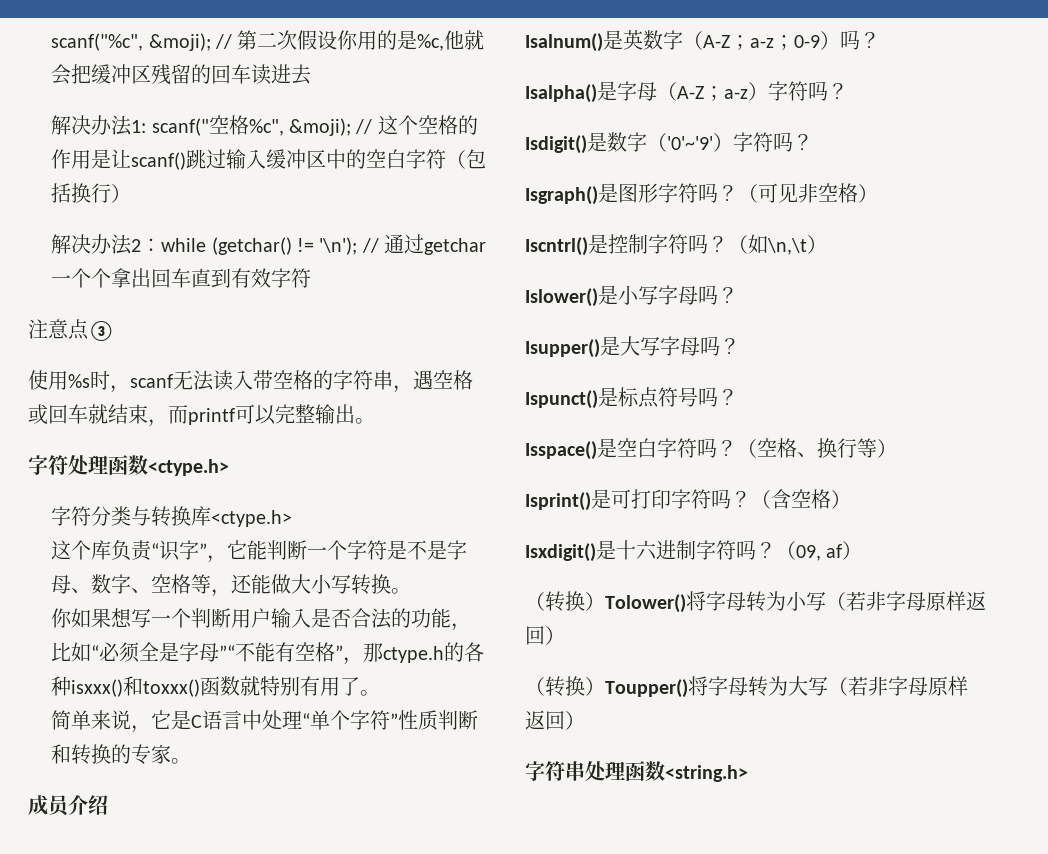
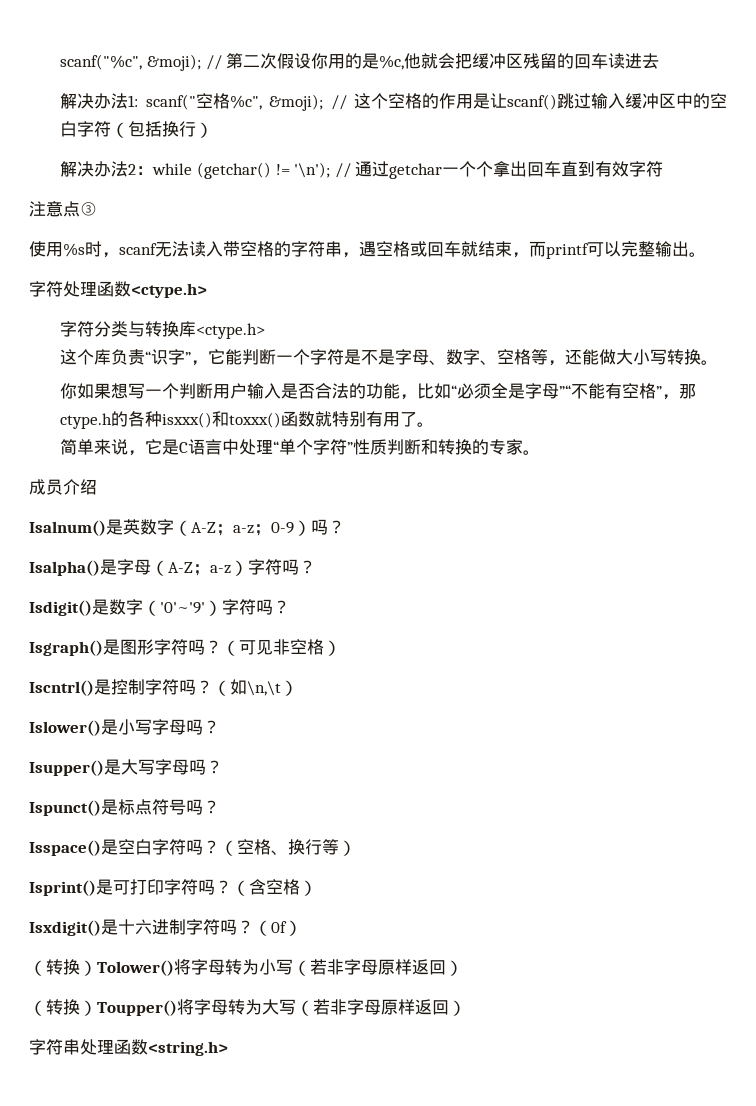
- （09, af）
+ （0f）

